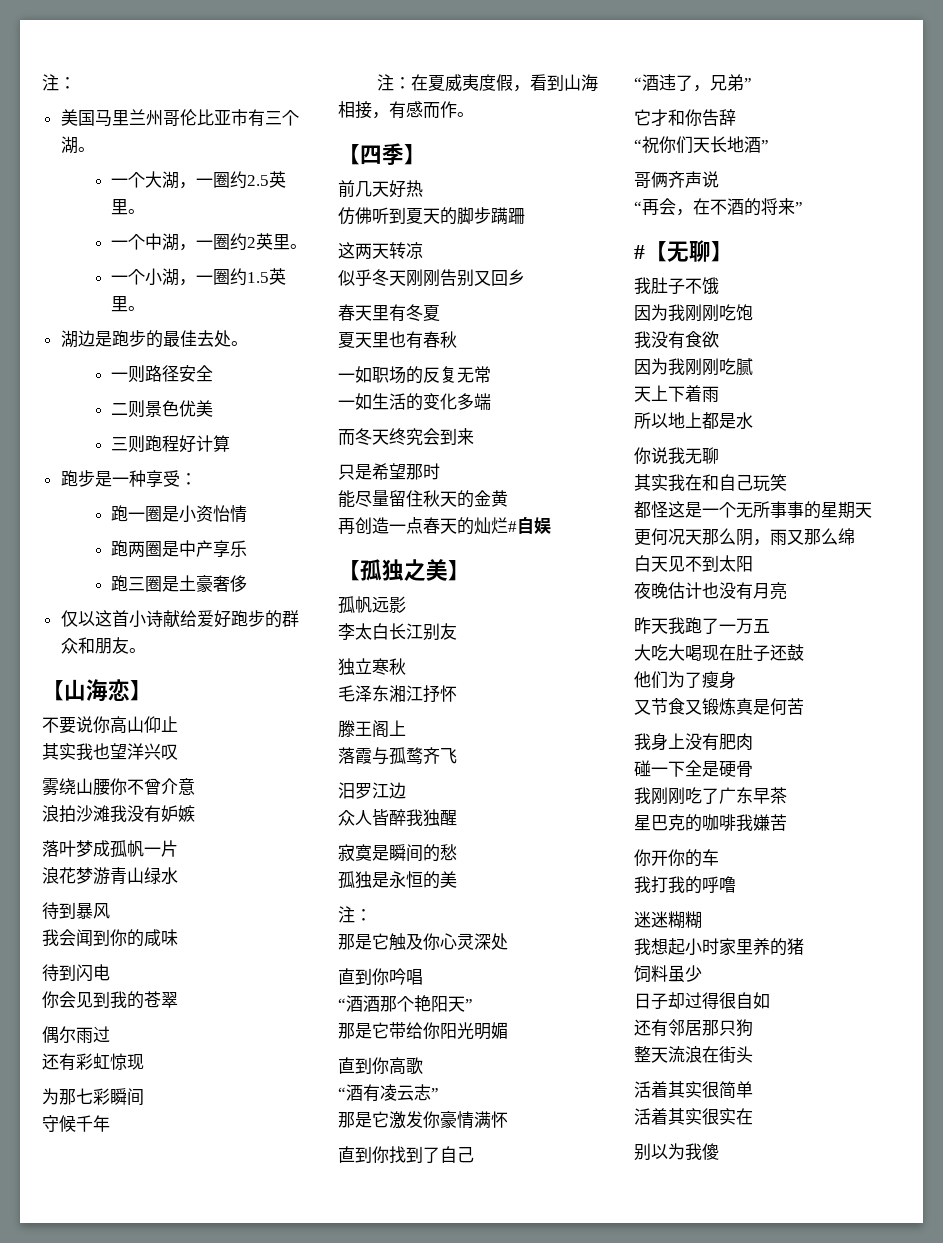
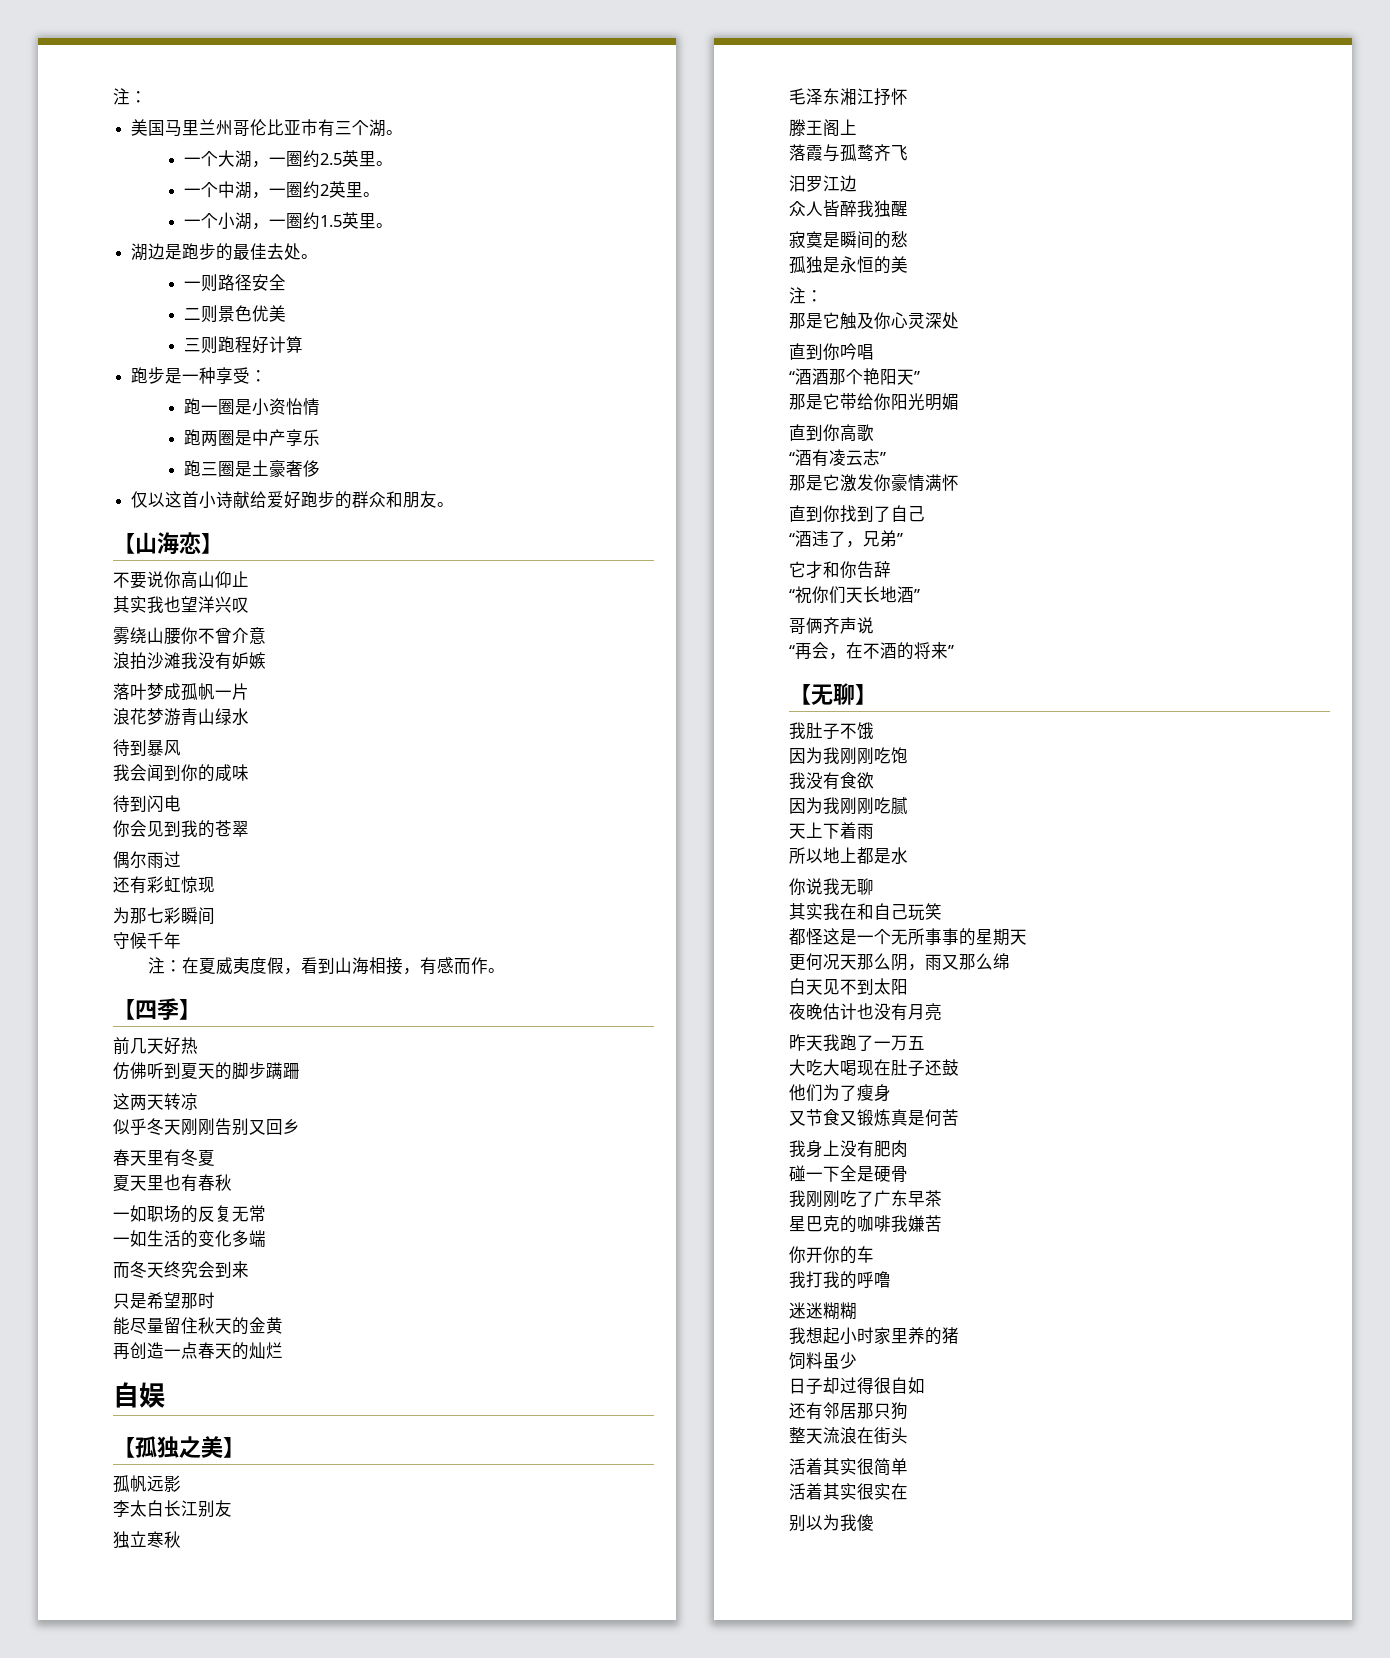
- 再创造一点春天的灿烂#自娱
+ 再创造一点春天的灿烂
+ 自娱
- #【无聊】
+ 【无聊】

